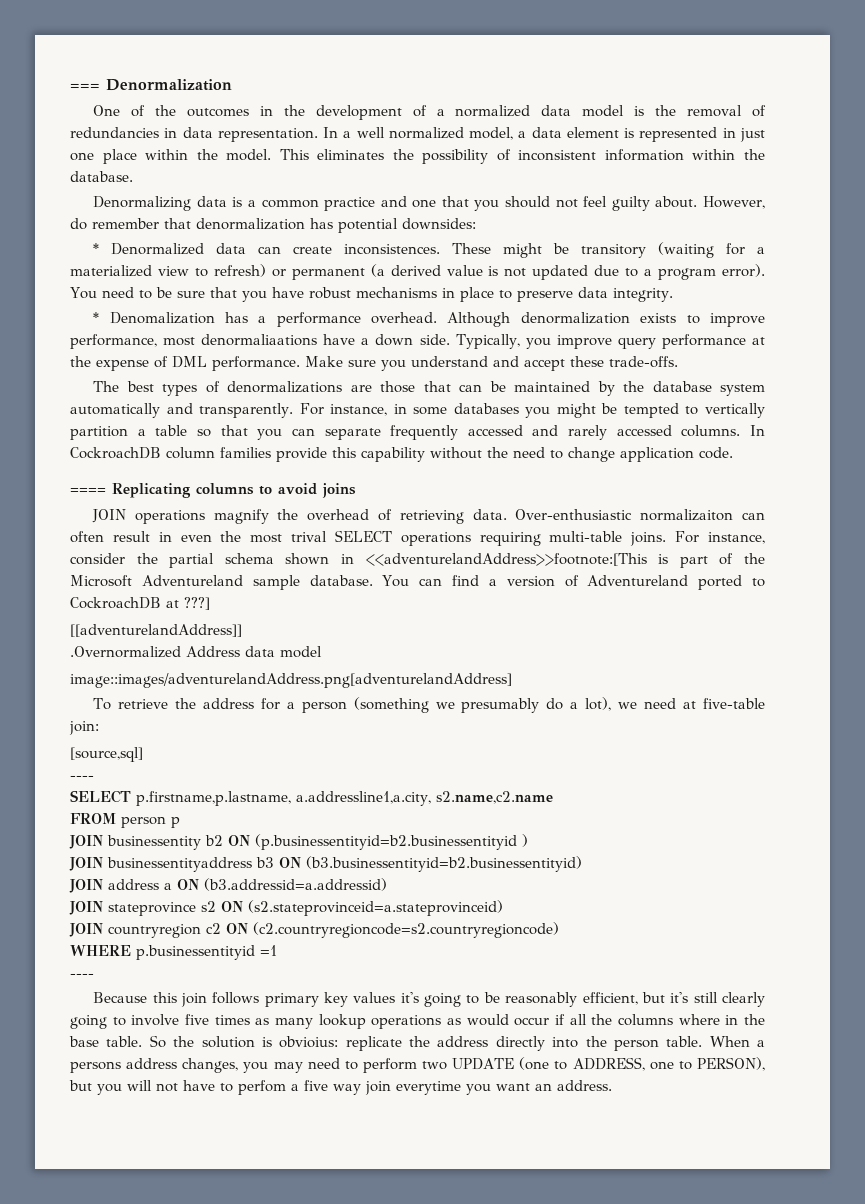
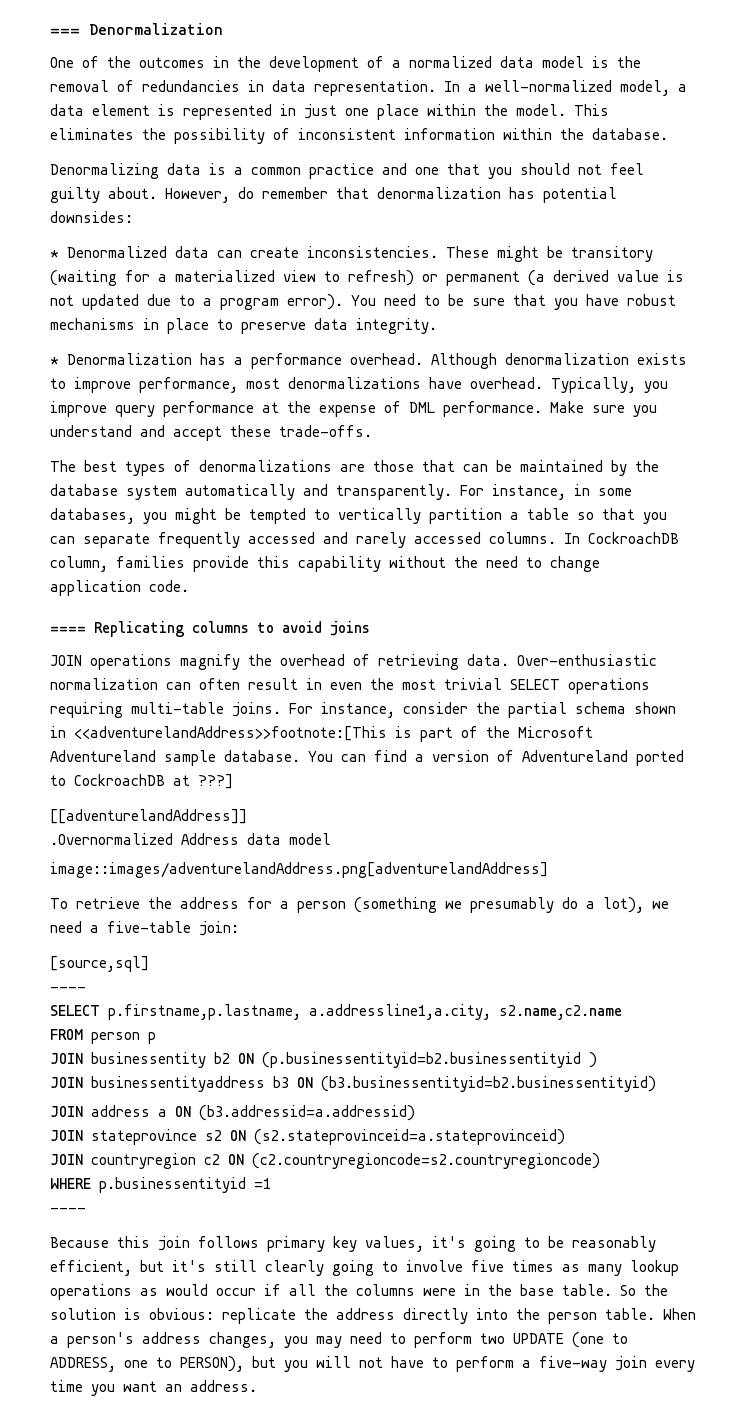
- In a well normalized model, a data element is represented in just one place within the model.
+ In a well-normalized model, a data element is represented in just one place within the model.
- * Denormalized data can create inconsistences.
+ * Denormalized data can create inconsistencies.
- * Denomalization has a performance overhead.
+ * Denormalization has a performance overhead.
- Although denormalization exists to improve performance, most denormaliaations have a down side.
+ Although denormalization exists to improve performance, most denormalizations have overhead.
- For instance, in some databases you might be tempted to vertically partition a table so that you can separate frequently accessed and rarely accessed columns.
+ For instance, in some databases, you might be tempted to vertically partition a table so that you can separate frequently accessed and rarely accessed columns.
- In CockroachDB column families provide this capability without the need to change application code.
+ In CockroachDB column, families provide this capability without the need to change application code.
- Over-enthusiastic normalizaiton can often result in even the most trival SELECT operations requiring multi-table joins.
+ Over-enthusiastic normalization can often result in even the most trivial SELECT operations requiring multi-table joins.
- To retrieve the address for a person (something we presumably do a lot), we need at five-table join:
+ To retrieve the address for a person (something we presumably do a lot), we need a five-table join:
- Because this join follows primary key values it's going to be reasonably efficient, but it's still clearly going to involve five times as many lookup operations as would occur if all the columns where in the base table.
+ Because this join follows primary key values, it's going to be reasonably efficient, but it's still clearly going to involve five times as many lookup operations as would occur if all the columns were in the base table.
- So the solution is obvioius: replicate the address directly into the person table.
+ So the solution is obvious: replicate the address directly into the person table.
- When a persons address changes, you may need to perform two UPDATE (one to ADDRESS, one to PERSON), but you will not have to perfom a five way join everytime you want an address.
+ When a person's address changes, you may need to perform two UPDATE (one to ADDRESS, one to PERSON), but you will not have to perform a five-way join every time you want an address.

